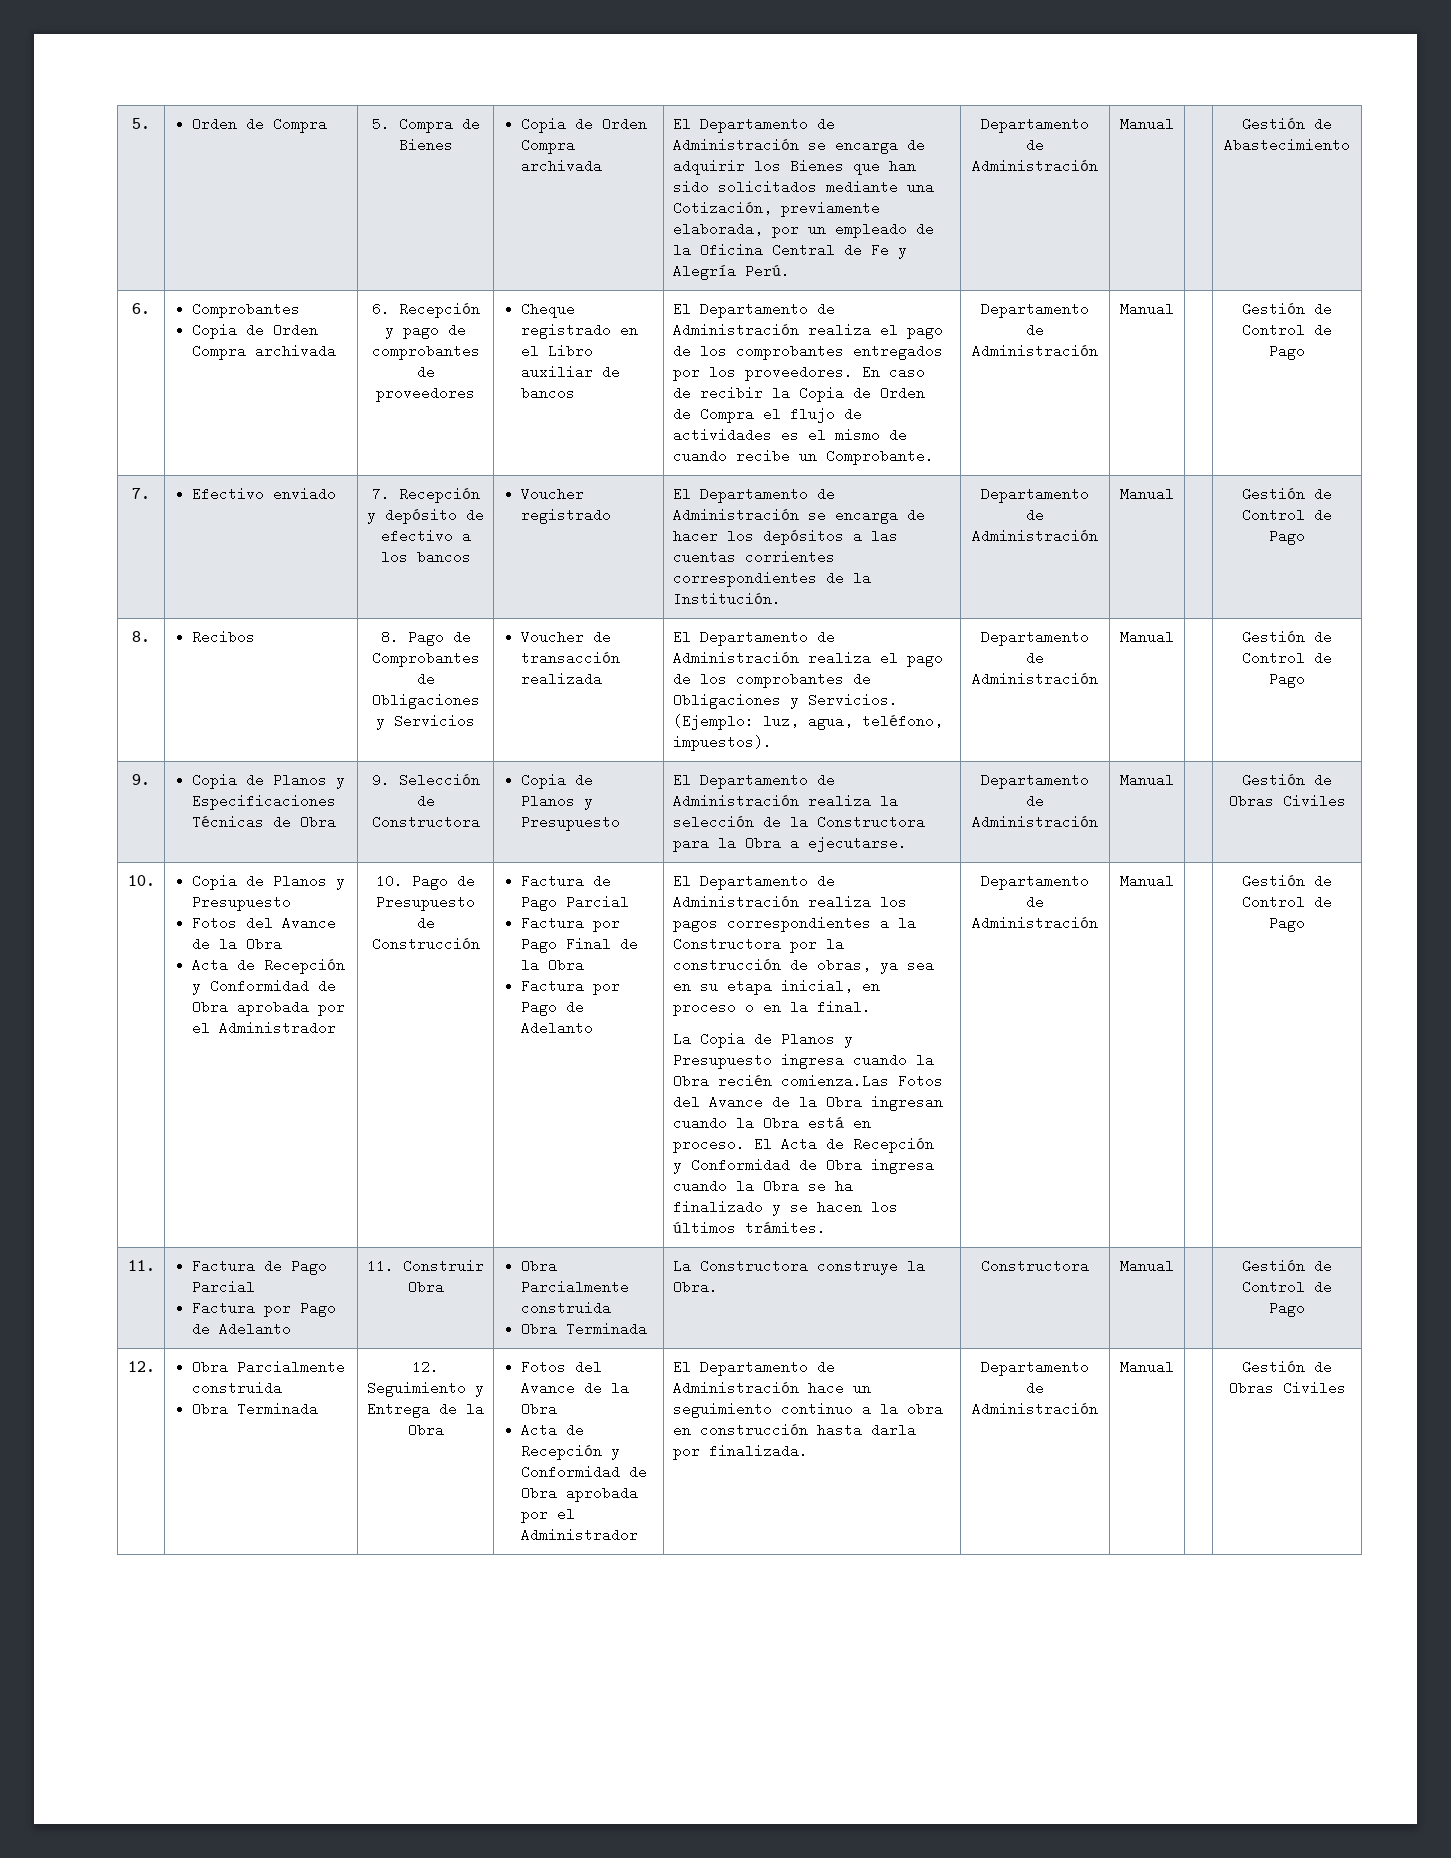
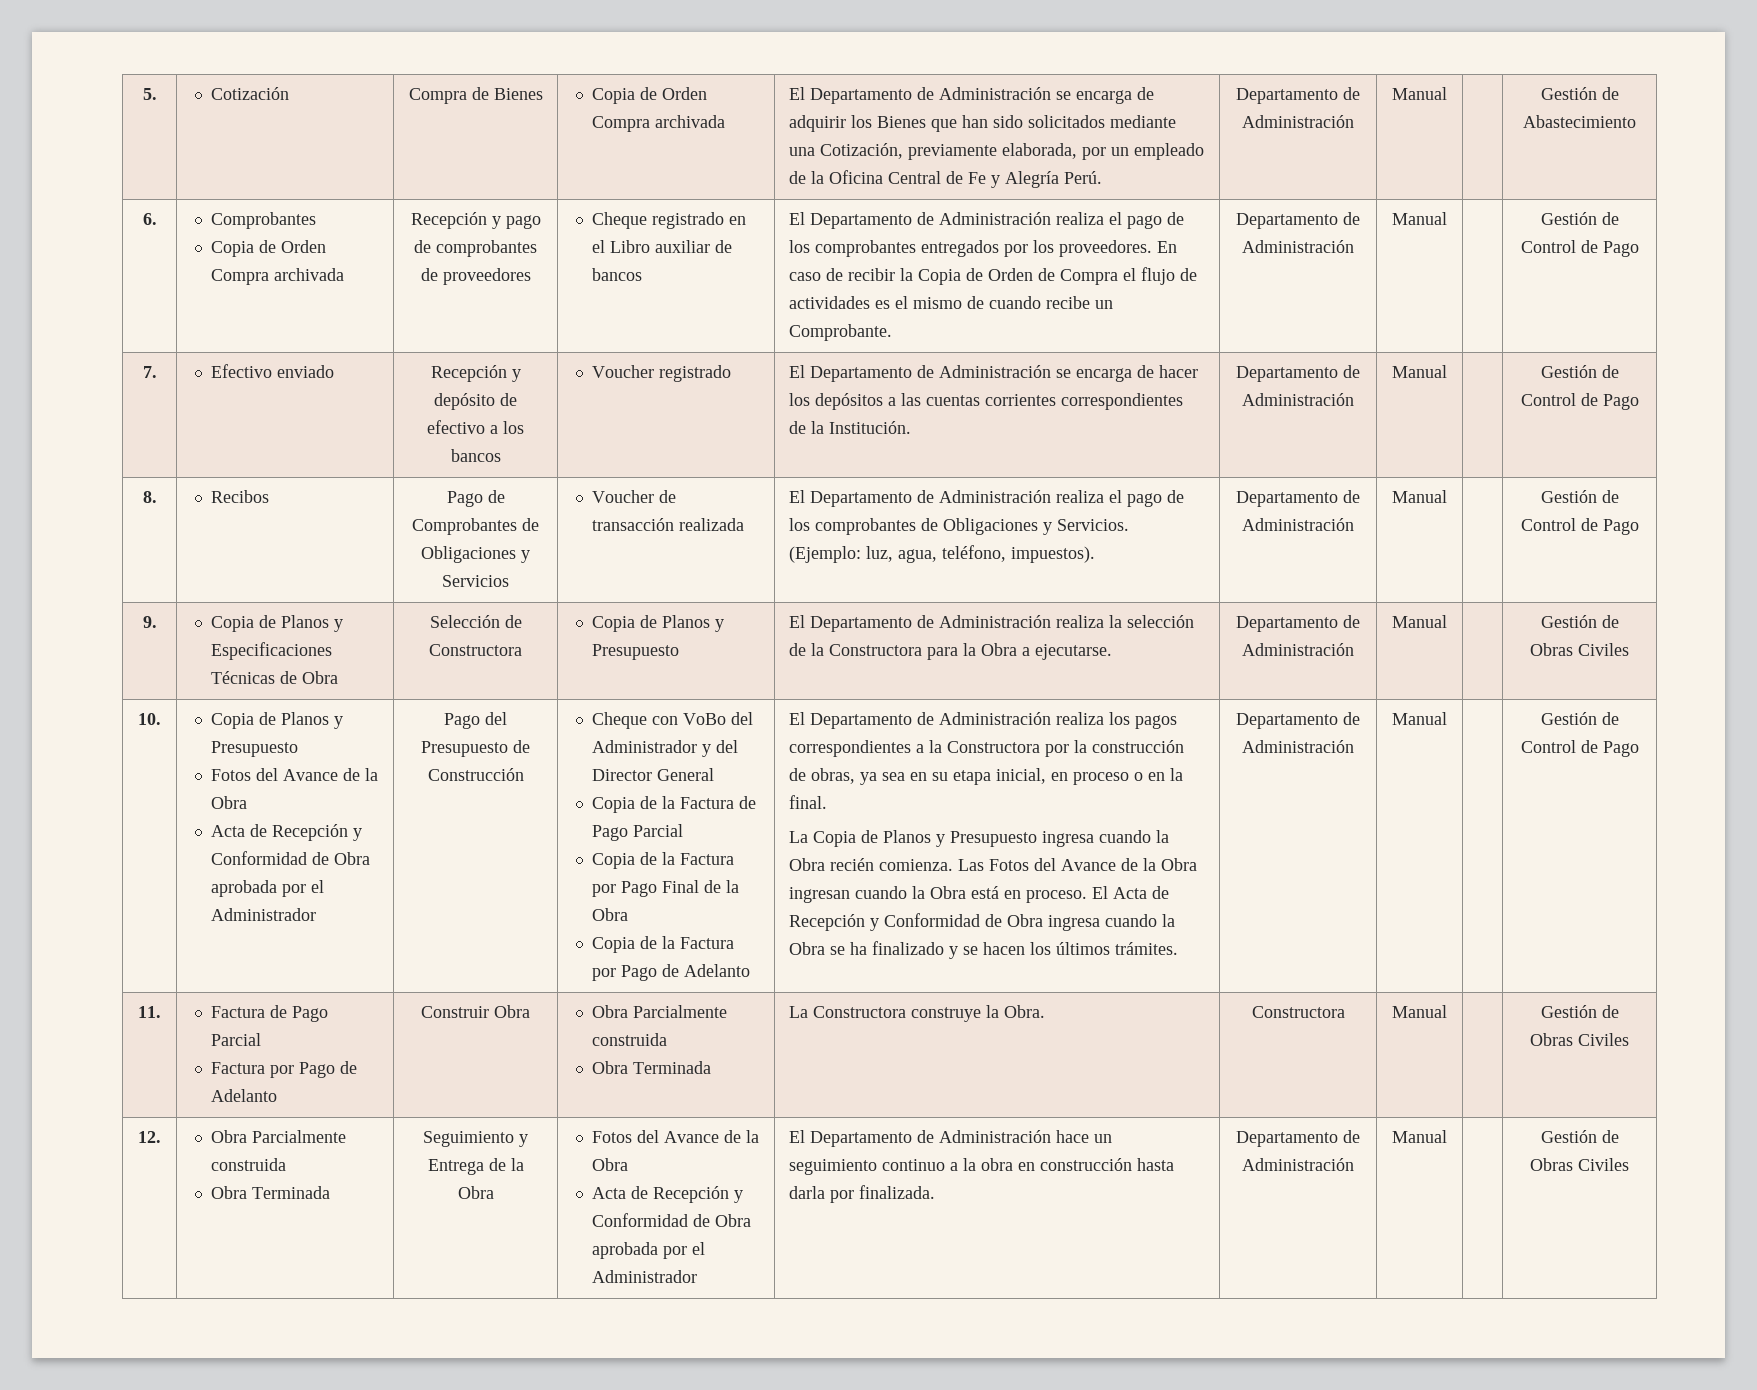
- Orden de Compra | 5. Compra de Bienes
+ Cotización | Compra de Bienes
- 6. Recepción y pago de comprobantes de proveedores
+ Recepción y pago de comprobantes de proveedores
- 7. Recepción y depósito de efectivo a los bancos
+ Recepción y depósito de efectivo a los bancos
- 8. Pago de Comprobantes de Obligaciones y Servicios
+ Pago de Comprobantes de Obligaciones y Servicios
- 9. Selección de Constructora
+ Selección de Constructora
- 10. Pago de Presupuesto de Construcción | Factura de Pago Parcial
- Factura por Pago Final de la Obra
- Factura por Pago de Adelanto
+ Pago del Presupuesto de Construcción | Cheque con VoBo del Administrador y del Director General
+ Copia de la Factura de Pago Parcial
+ Copia de la Factura por Pago Final de la Obra
+ Copia de la Factura por Pago de Adelanto
- La Copia de Planos y Presupuesto ingresa cuando la Obra recién comienza.Las Fotos del Avance de la Obra ingresan cuando la Obra está en proceso.
+ La Copia de Planos y Presupuesto ingresa cuando la Obra recién comienza. Las Fotos del Avance de la Obra ingresan cuando la Obra está en proceso.
  11. | Factura de Pago Parcial
- Factura por Pago de Adelanto | 11. Construir Obra | Obra Parcialmente construida
- Obra Terminada | La Constructora construye la Obra. | Constructora | Manual | | Gestión de Control de Pago
+ Factura por Pago de Adelanto | Construir Obra | Obra Parcialmente construida
+ Obra Terminada | La Constructora construye la Obra. | Constructora | Manual | | Gestión de Obras Civiles
- 12. Seguimiento y Entrega de la Obra
+ Seguimiento y Entrega de la Obra

